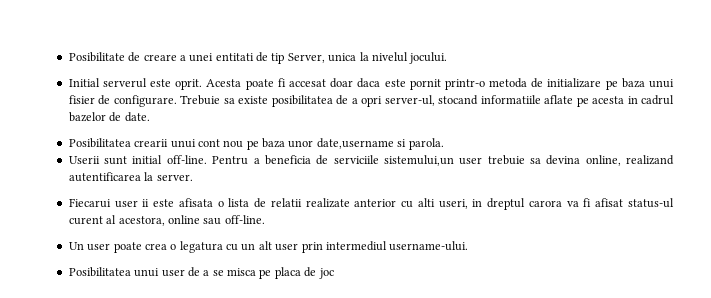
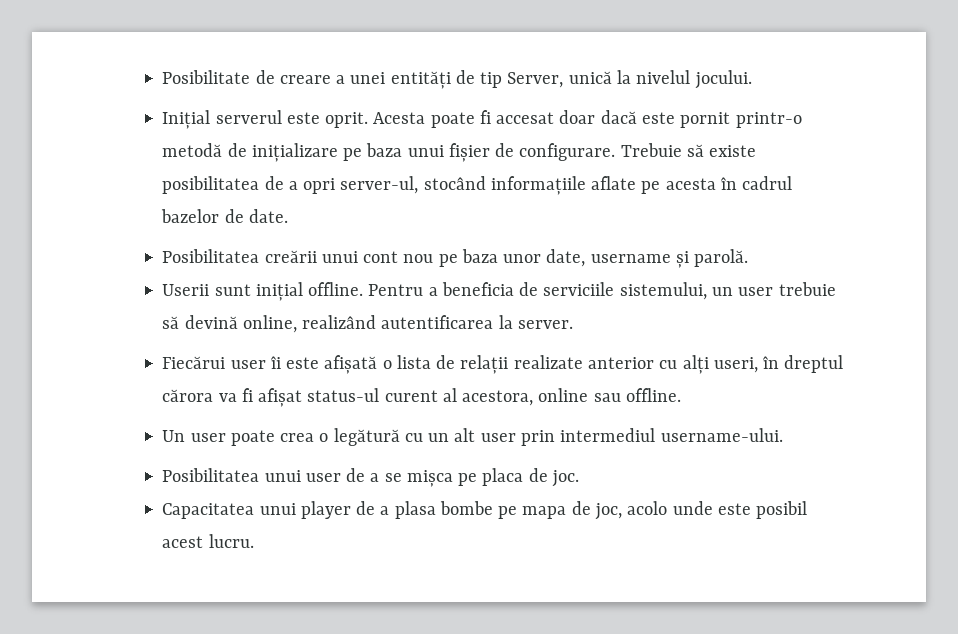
- Posibilitate de creare a unei entitati de tip Server, unica la nivelul jocului.
+ Posibilitate de creare a unei entități de tip Server, unică la nivelul jocului.
- Initial serverul este oprit.
+ Inițial serverul este oprit.
- Acesta poate fi accesat doar daca este pornit printr-o metoda de initializare pe baza unui fisier de configurare.
+ Acesta poate fi accesat doar dacă este pornit printr-o metodă de inițializare pe baza unui fișier de configurare.
- Trebuie sa existe posibilitatea de a opri server-ul, stocand informatiile aflate pe acesta in cadrul bazelor de date.
+ Trebuie să existe posibilitatea de a opri server-ul, stocând informațiile aflate pe acesta în cadrul bazelor de date.
- Posibilitatea crearii unui cont nou pe baza unor date,username si parola.
+ Posibilitatea creării unui cont nou pe baza unor date, username și parolă.
- Userii sunt initial off-line.
+ Userii sunt inițial offline.
- Pentru a beneficia de serviciile sistemului,un user trebuie sa devina online, realizand autentificarea la server.
- Fiecarui user ii este afisata o lista de relatii realizate anterior cu alti useri, in dreptul carora va fi afisat status-ul curent al acestora, online sau off-line.
+ Pentru a beneficia de serviciile sistemului, un user trebuie să devină online, realizând autentificarea la server.
+ Fiecărui user îi este afișată o lista de relații realizate anterior cu alți useri, în dreptul cărora va fi afișat status-ul curent al acestora, online sau offline.
- Un user poate crea o legatura cu un alt user prin intermediul username-ului.
+ Un user poate crea o legătură cu un alt user prin intermediul username-ului.
- Posibilitatea unui user de a se misca pe placa de joc
+ Posibilitatea unui user de a se mișca pe placa de joc.
+ Capacitatea unui player de a plasa bombe pe mapa de joc, acolo unde este posibil acest lucru.

